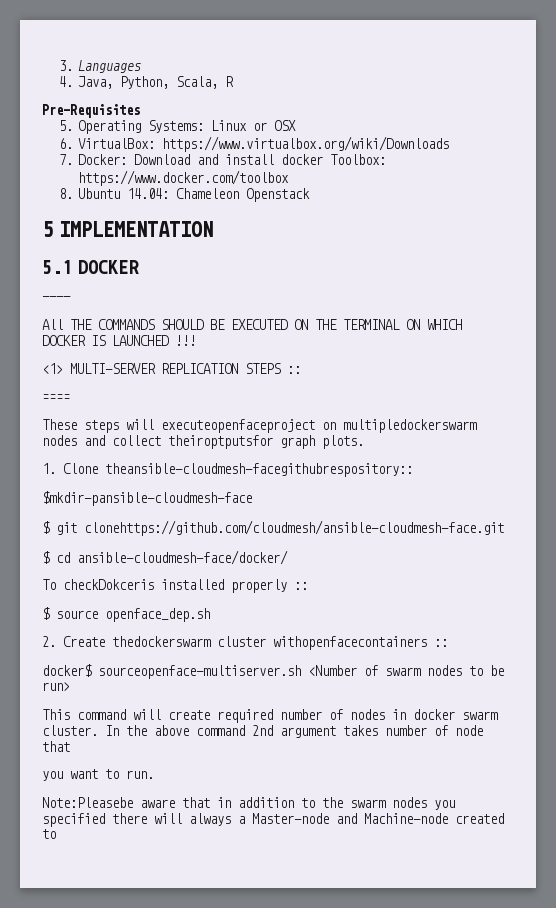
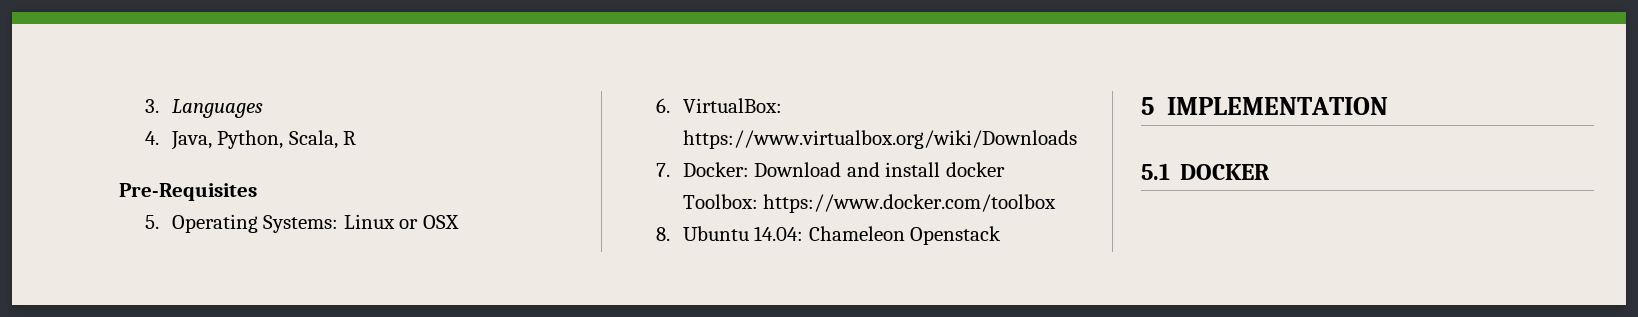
- ----
- All THE COMMANDS SHOULD BE EXECUTED ON THE TERMINAL ON WHICH DOCKER IS LAUNCHED !!!
- <1> MULTI-SERVER REPLICATION STEPS ::
- ====
- These steps will executeopenfaceproject on multipledockerswarm nodes and collect theiroptputsfor graph plots.
- 1. Clone theansible-cloudmesh-facegithubrespository::
- $mkdir-pansible-cloudmesh-face
- $ git clonehttps://github.com/cloudmesh/ansible-cloudmesh-face.git
- $ cd ansible-cloudmesh-face/docker/
- To checkDokceris installed properly ::
- $ source openface_dep.sh
- 2. Create thedockerswarm cluster withopenfacecontainers ::
- docker$ sourceopenface-multiserver.sh <Number of swarm nodes to be run>
- This command will create required number of nodes in docker swarm cluster. In the above command 2nd argument takes number of node that
- you want to run.
- Note:Pleasebe aware that in addition to the swarm nodes you specified there will always a Master-node and Machine-node created to

